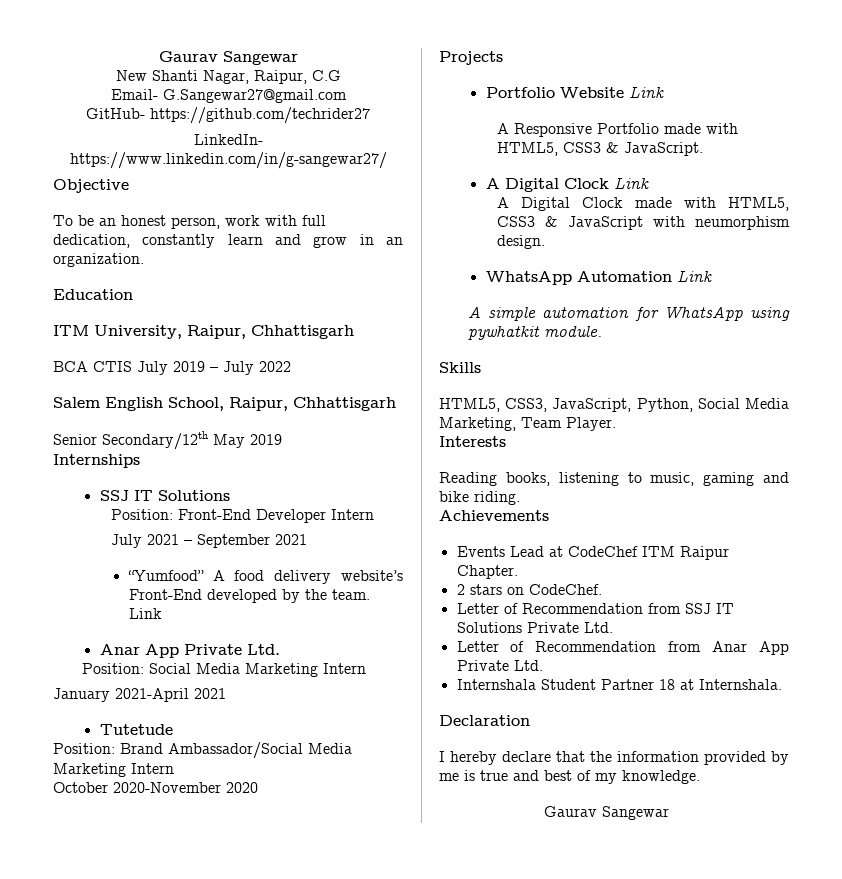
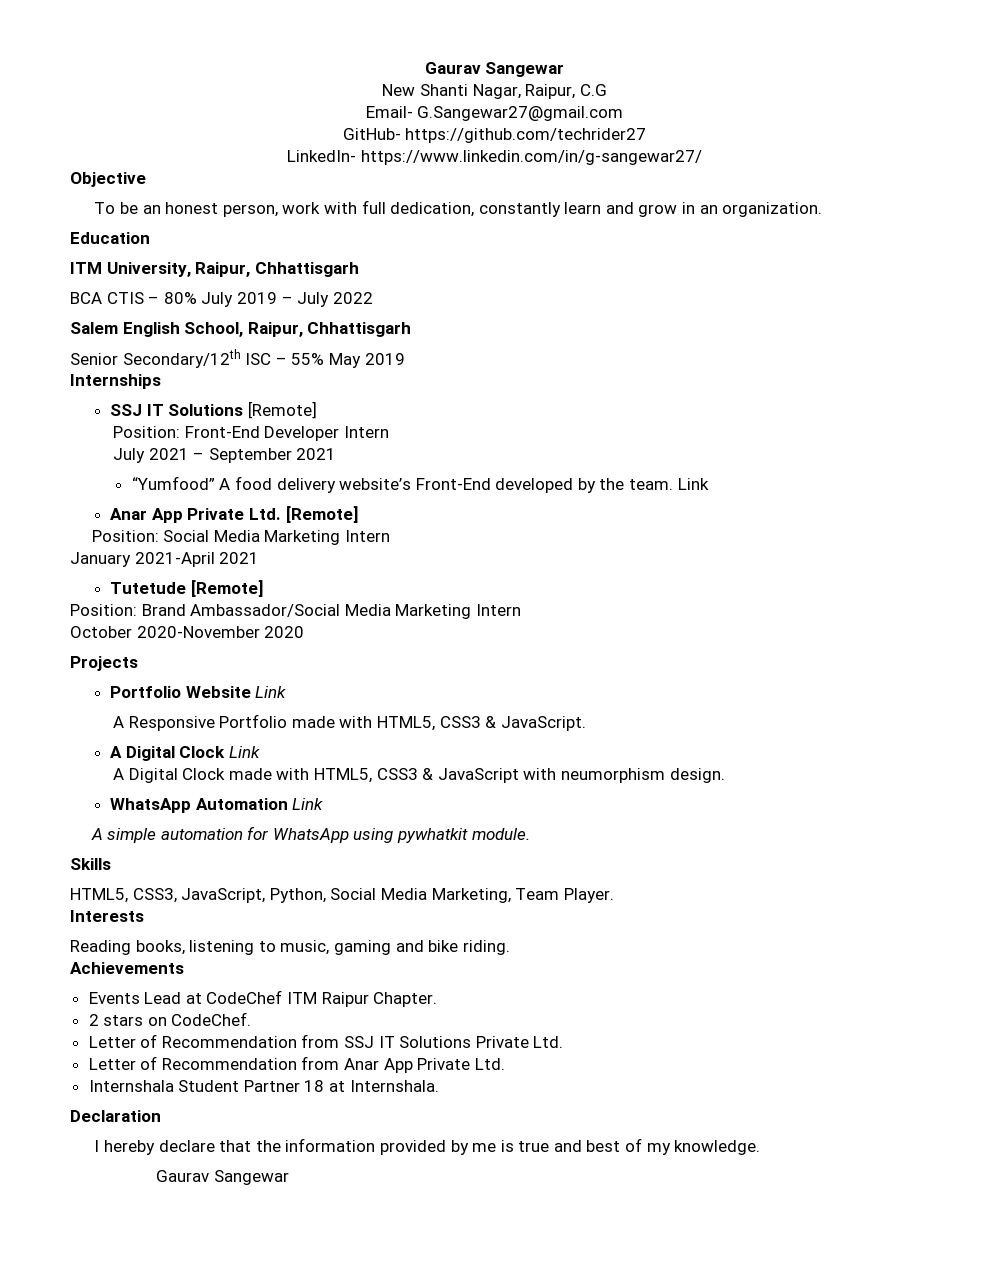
- BCA CTIS July 2019 – July 2022
+ BCA CTIS – 80% July 2019 – July 2022
- Senior Secondary/12th May 2019
+ Senior Secondary/12th ISC – 55% May 2019
  Internships
- SSJ IT Solutions
+ SSJ IT Solutions [Remote]
  “Yumfood” A food delivery website’s Front-End developed by the team. Link
- Anar App Private Ltd.
+ Anar App Private Ltd. [Remote]
- Tutetude
+ Tutetude [Remote]

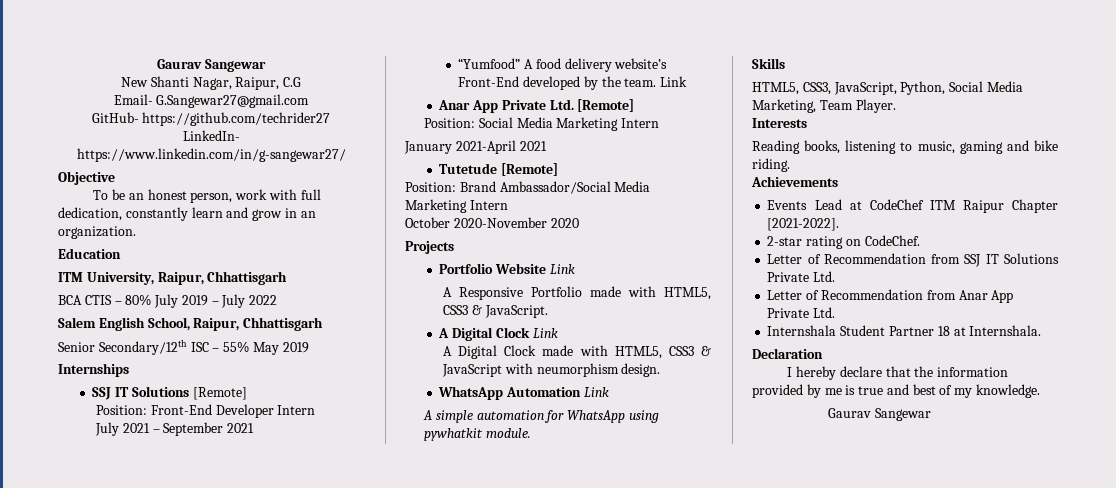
- Events Lead at CodeChef ITM Raipur Chapter.
- 2 stars on CodeChef.
+ Events Lead at CodeChef ITM Raipur Chapter [2021-2022].
+ 2-star rating on CodeChef.

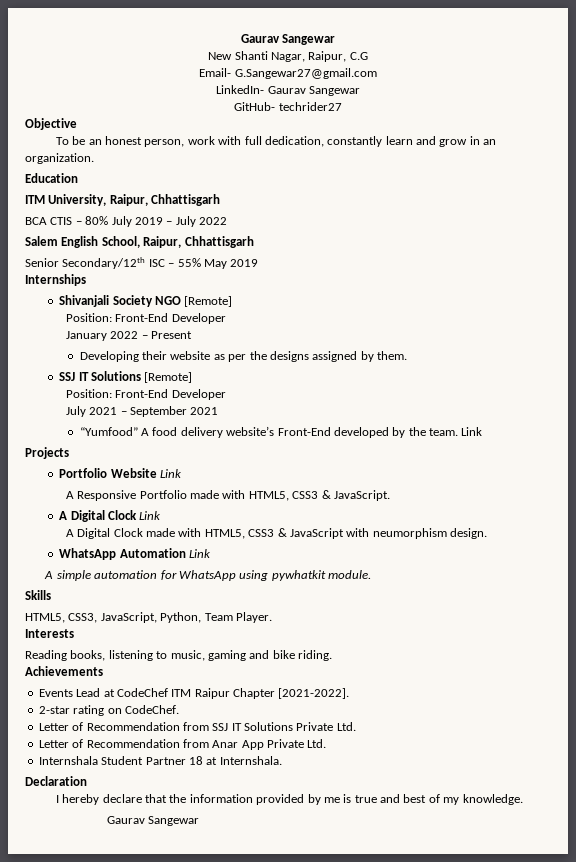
- GitHub- https://github.com/techrider27
- LinkedIn- https://www.linkedin.com/in/g-sangewar27/
+ LinkedIn- Gaurav Sangewar
+ GitHub- techrider27
+ Shivanjali Society NGO [Remote]
+ Position: Front-End Developer
+ January 2022 – Present
+ Developing their website as per the designs assigned by them.
  SSJ IT Solutions [Remote]
- Position: Front-End Developer Intern
+ Position: Front-End Developer
- Anar App Private Ltd. [Remote]
- Position: Social Media Marketing Intern
- January 2021-April 2021
- Tutetude [Remote]
- Position: Brand Ambassador/Social Media Marketing Intern
- October 2020-November 2020
- HTML5, CSS3, JavaScript, Python, Social Media Marketing, Team Player.
+ HTML5, CSS3, JavaScript, Python, Team Player.

